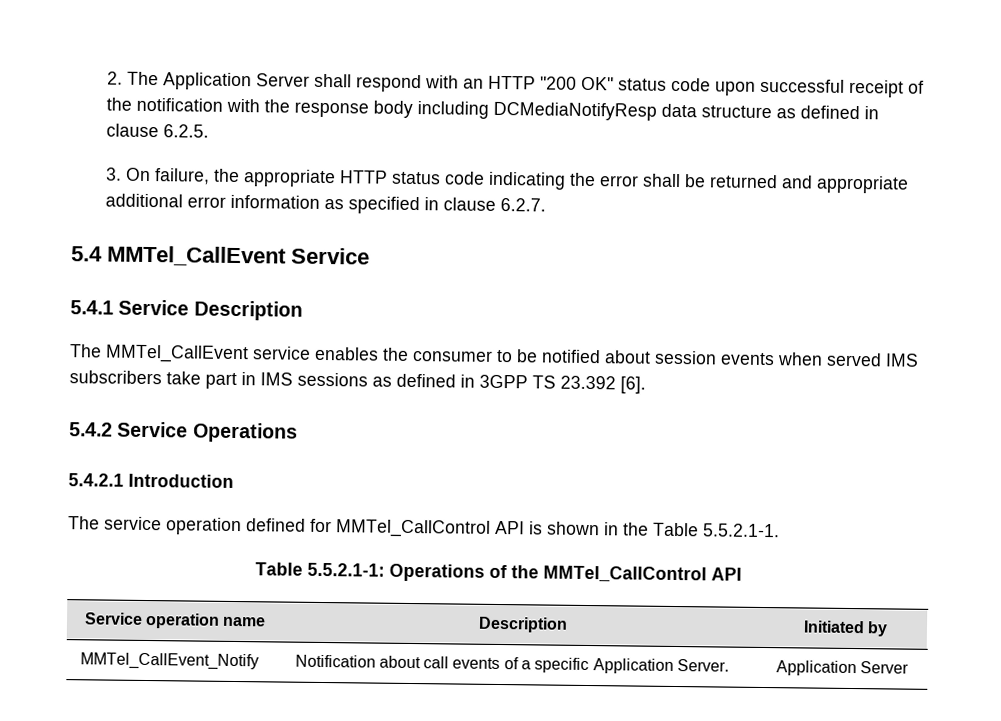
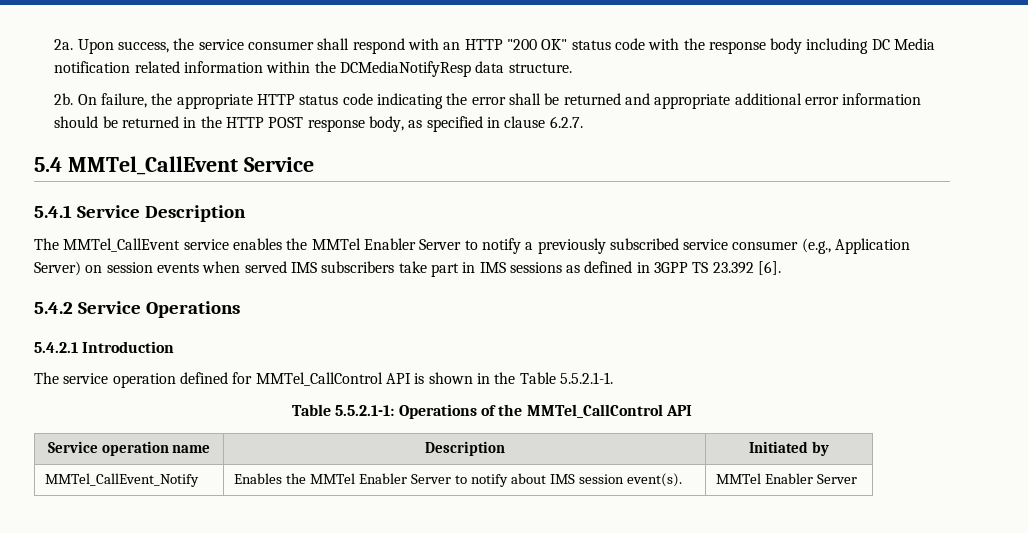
- 2. The Application Server shall respond with an HTTP "200 OK" status code upon successful receipt of the notification with the response body including DCMediaNotifyResp data structure as defined in clause 6.2.5.
- 3. On failure, the appropriate HTTP status code indicating the error shall be returned and appropriate additional error information as specified in clause 6.2.7.
+ 2a. Upon success, the service consumer shall respond with an HTTP "200 OK" status code with the response body including DC Media notification related information within the DCMediaNotifyResp data structure.
+ 2b. On failure, the appropriate HTTP status code indicating the error shall be returned and appropriate additional error information should be returned in the HTTP POST response body, as specified in clause 6.2.7.
- The MMTel_CallEvent service enables the consumer to be notified about session events when served IMS subscribers take part in IMS sessions as defined in 3GPP TS 23.392 [6].
+ The MMTel_CallEvent service enables the MMTel Enabler Server to notify a previously subscribed service consumer (e.g., Application Server) on session events when served IMS subscribers take part in IMS sessions as defined in 3GPP TS 23.392 [6].
- MMTel_CallEvent_Notify | Notification about call events of a specific Application Server. | Application Server
+ MMTel_CallEvent_Notify | Enables the MMTel Enabler Server to notify about IMS session event(s). | MMTel Enabler Server

